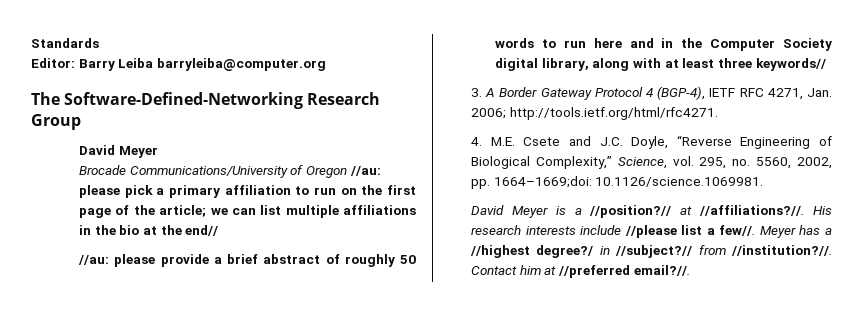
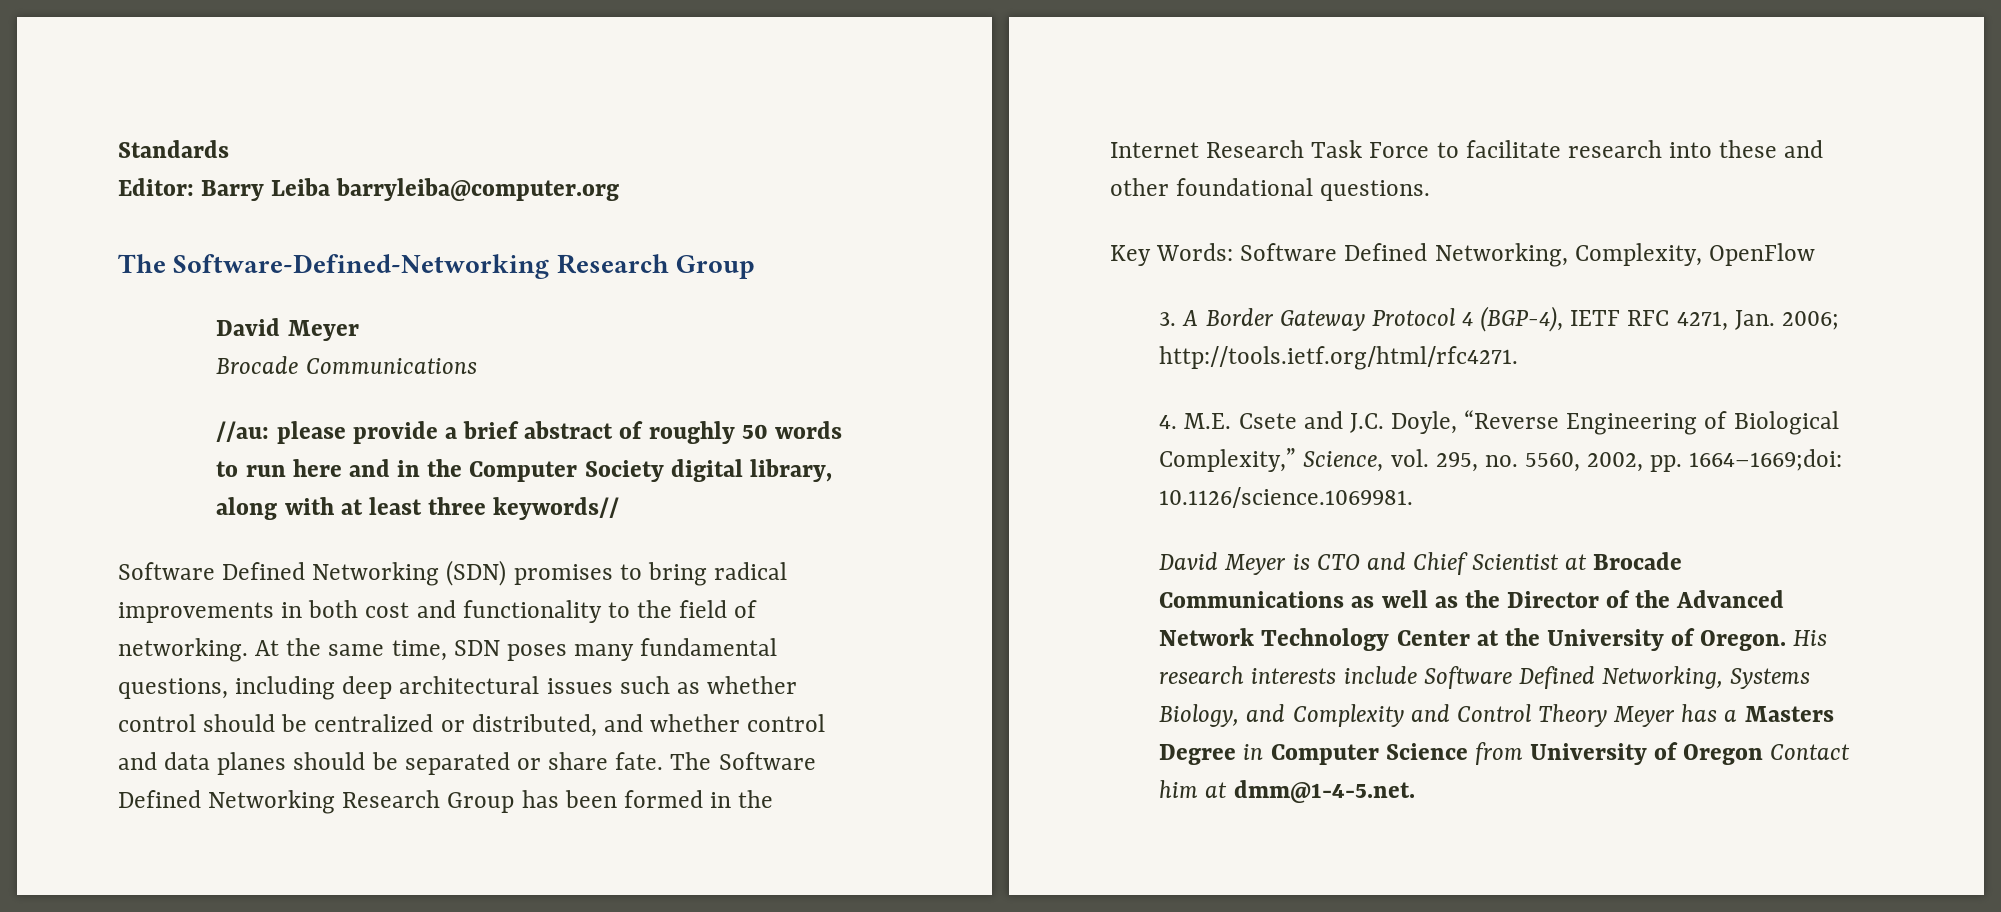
  The Software-Defined-Networking Research Group
  David Meyer
- Brocade Communications/University of Oregon //au: please pick a primary affiliation to run on the first page of the article; we can list multiple affiliations in the bio at the end//
+ Brocade Communications
+ Software Defined Networking (SDN) promises to bring radical improvements in both cost and functionality to the field of networking. At the same time, SDN poses many fundamental questions, including deep architectural issues such as whether control should be centralized or distributed, and whether control and data planes should be separated or share fate. The Software Defined Networking Research Group has been formed in the Internet Research Task Force to facilitate research into these and other foundational questions.
+ Key Words: Software Defined Networking, Complexity, OpenFlow
- David Meyer is a //position?// at //affiliations?//. His research interests include //please list a few//. Meyer has a //highest degree?/ in //subject?// from //institution?//. Contact him at //preferred email?//.
+ David Meyer is CTO and Chief Scientist at Brocade Communications as well as the Director of the Advanced Network Technology Center at the University of Oregon. His research interests include Software Defined Networking, Systems Biology, and Complexity and Control Theory Meyer has a Masters Degree in Computer Science from University of Oregon Contact him at dmm@1-4-5.net.

